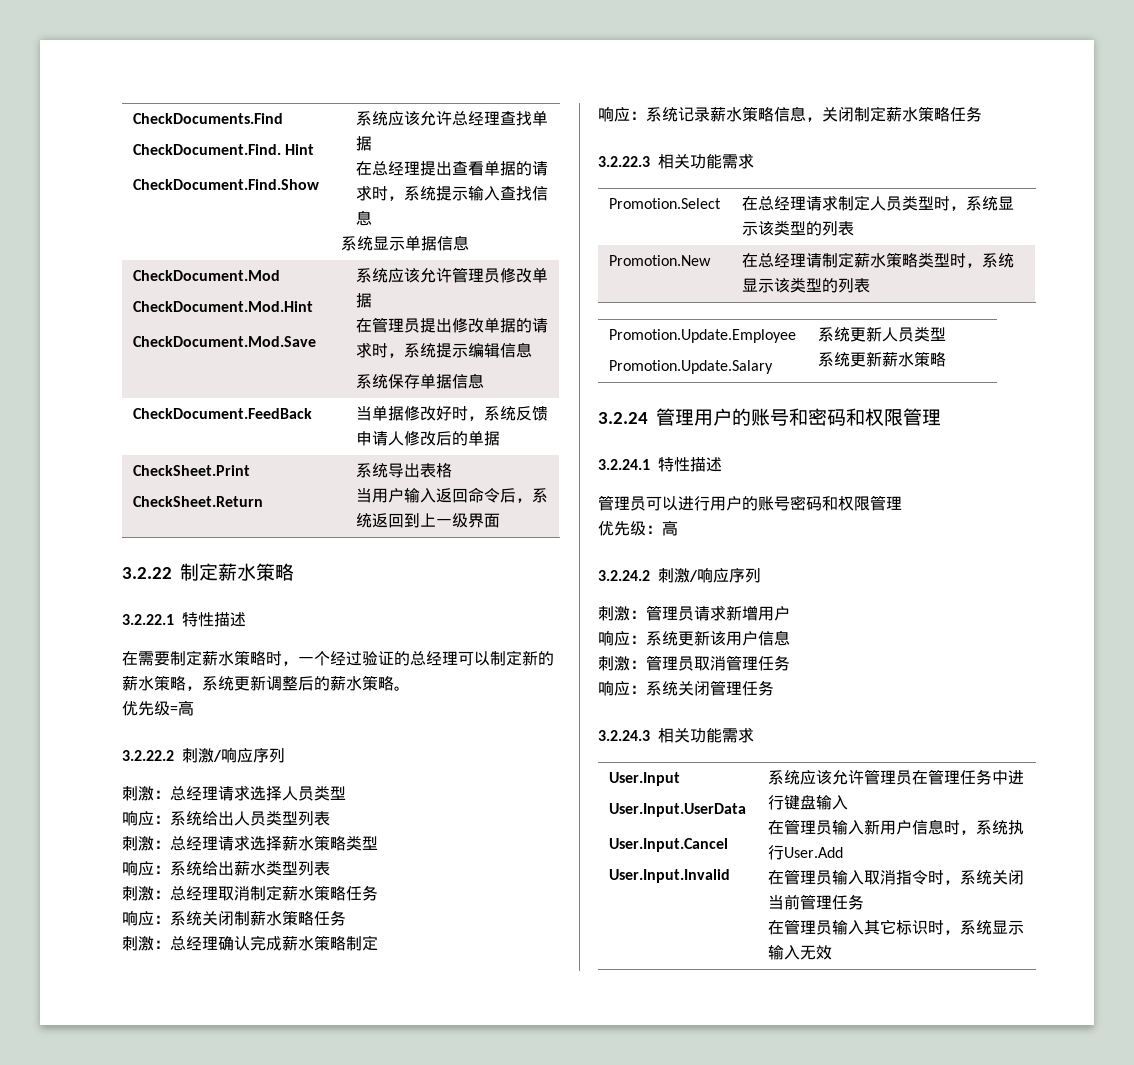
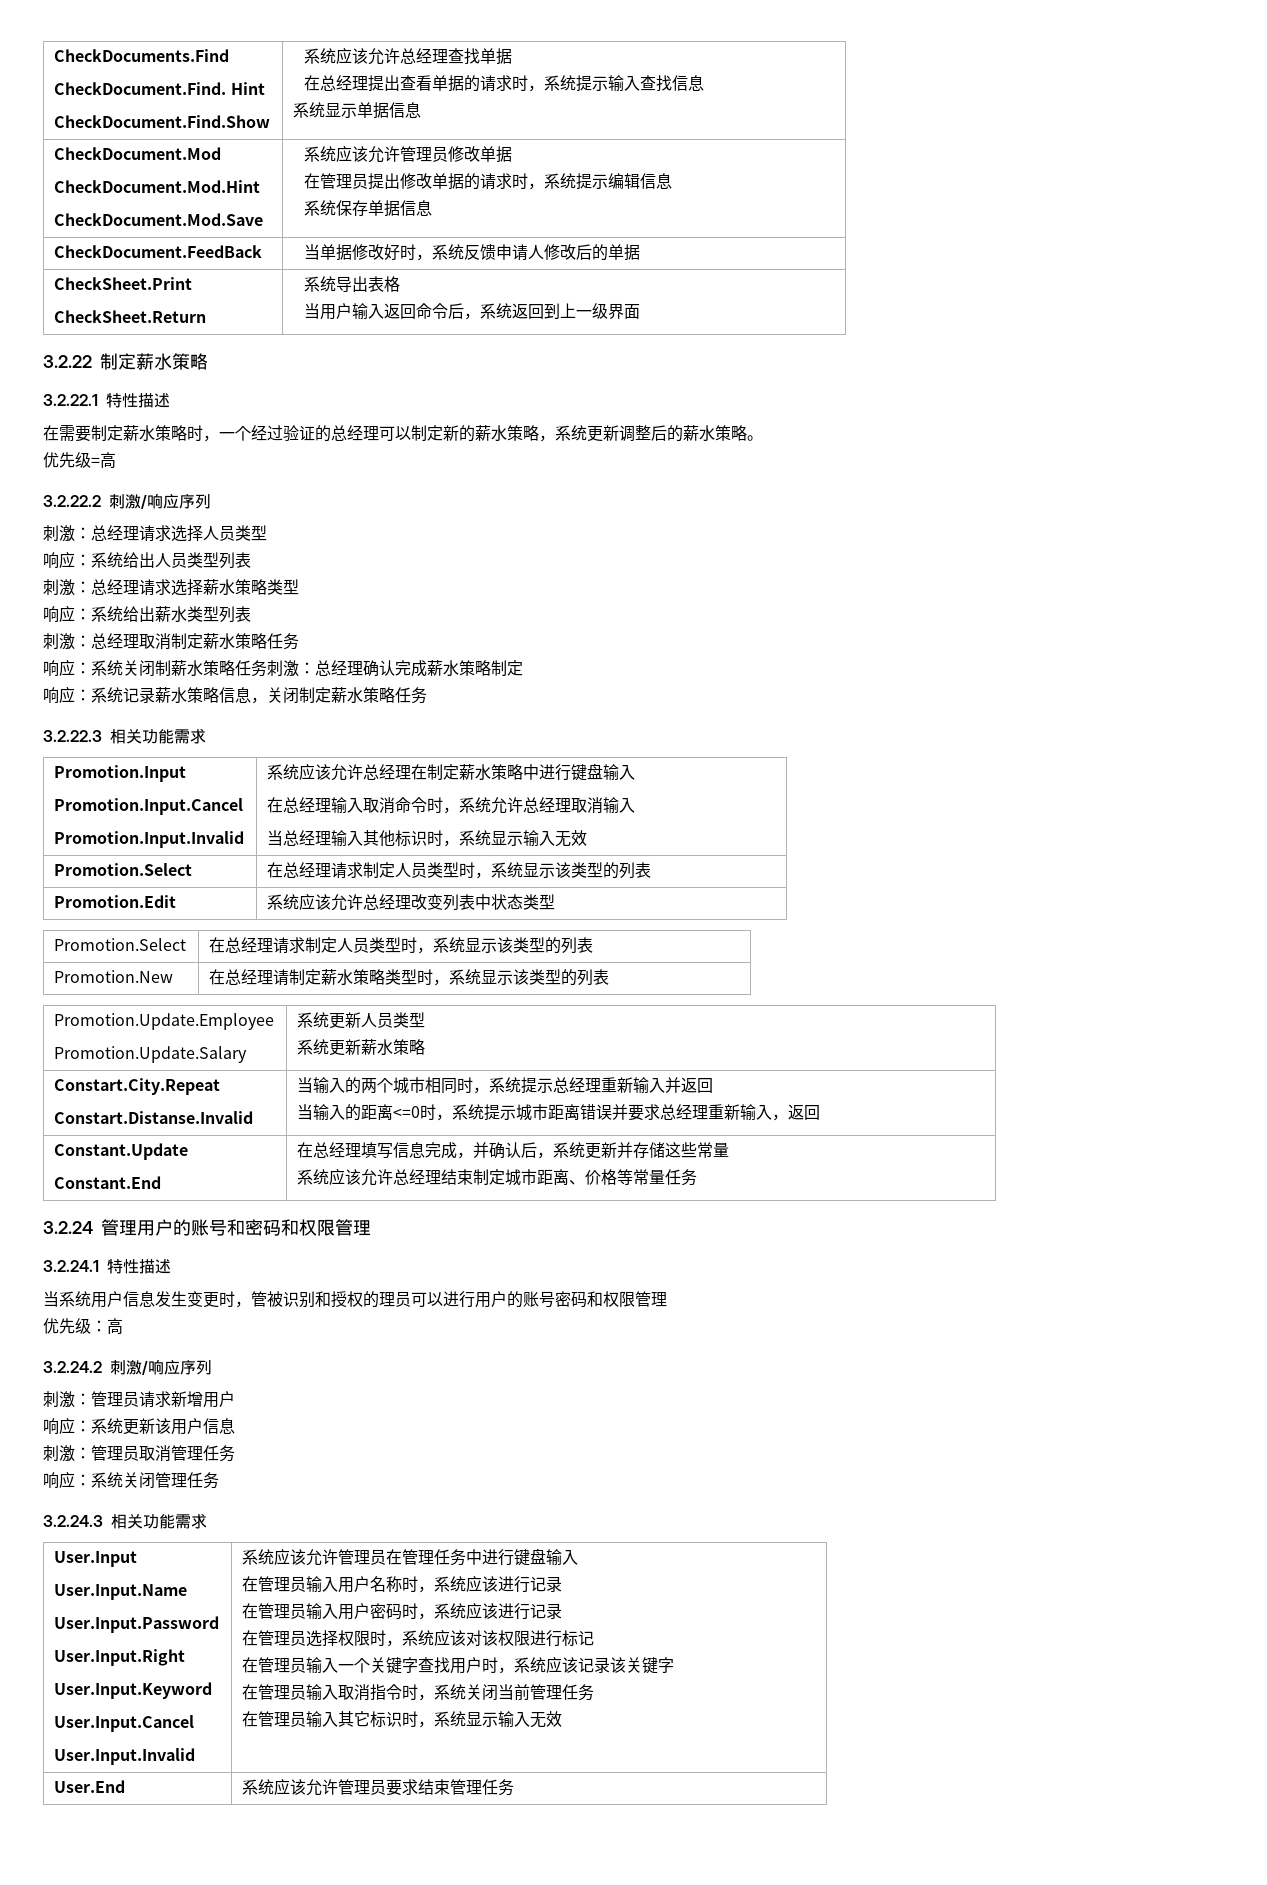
- 响应：系统关闭制薪水策略任务
- 刺激：总经理确认完成薪水策略制定
+ 响应：系统关闭制薪水策略任务刺激：总经理确认完成薪水策略制定
+ Promotion.Input
+ Promotion.Input.Cancel
+ Promotion.Input.Invalid | 系统应该允许总经理在制定薪水策略中进行键盘输入
+ 在总经理输入取消命令时，系统允许总经理取消输入
+ 当总经理输入其他标识时，系统显示输入无效
+ Promotion.Select | 在总经理请求制定人员类型时，系统显示该类型的列表
+ Promotion.Edit | 系统应该允许总经理改变列表中状态类型
+ Constart.City.Repeat
+ Constart.Distanse.Invalid | 当输入的两个城市相同时，系统提示总经理重新输入并返回
+ 当输入的距离<=0时，系统提示城市距离错误并要求总经理重新输入，返回
+ Constant.Update
+ Constant.End | 在总经理填写信息完成，并确认后，系统更新并存储这些常量
+ 系统应该允许总经理结束制定城市距离、价格等常量任务
- 管理员可以进行用户的账号密码和权限管理
+ 当系统用户信息发生变更时，管被识别和授权的理员可以进行用户的账号密码和权限管理
- User.Input.UserData
+ User.Input.Name
+ User.Input.Password
+ User.Input.Right
+ User.Input.Keyword
- 在管理员输入新用户信息时，系统执行User.Add
+ 在管理员输入用户名称时，系统应该进行记录
+ 在管理员输入用户密码时，系统应该进行记录
+ 在管理员选择权限时，系统应该对该权限进行标记
+ 在管理员输入一个关键字查找用户时，系统应该记录该关键字
+ User.End | 系统应该允许管理员要求结束管理任务

